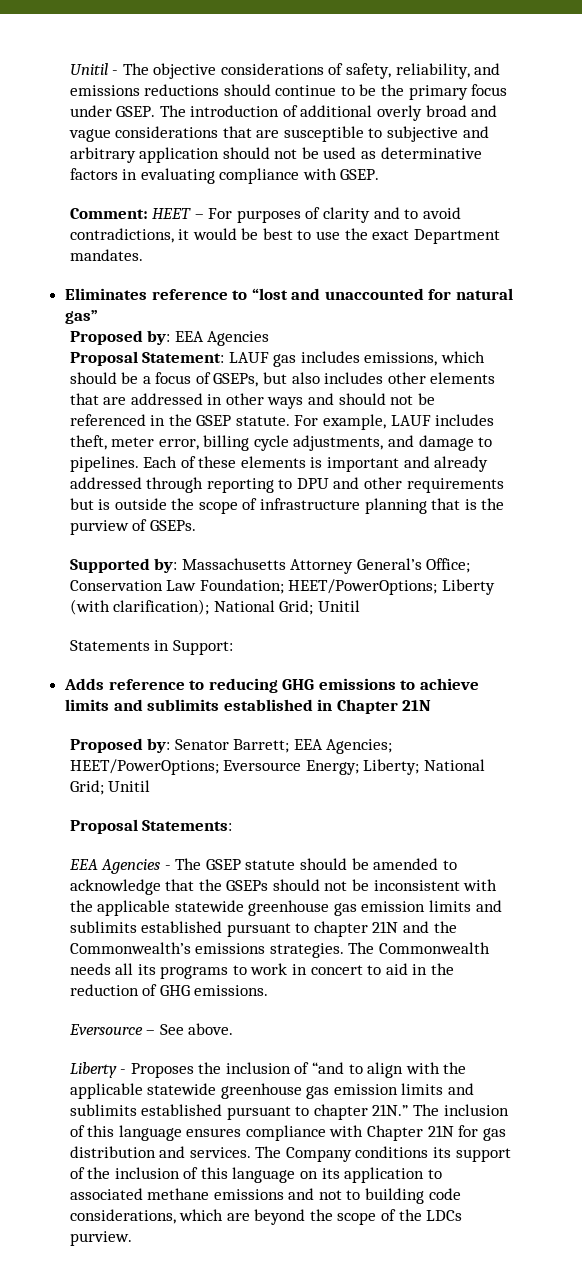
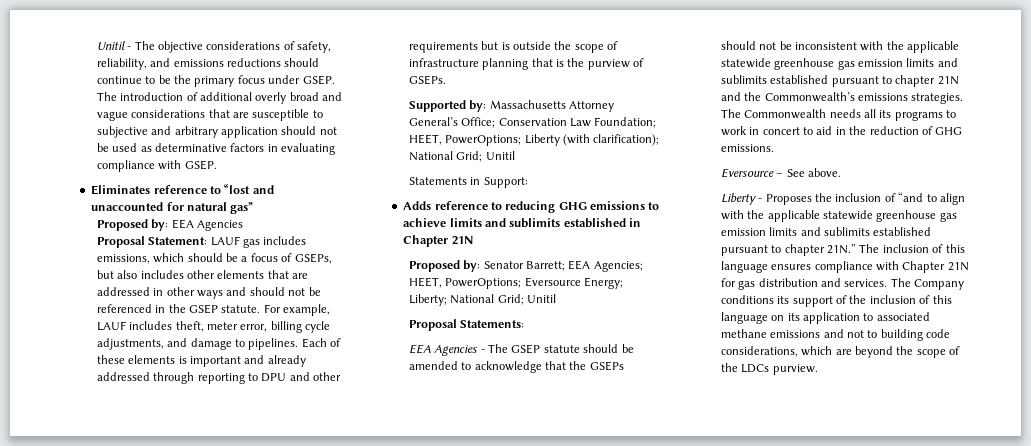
- Comment: HEET – For purposes of clarity and to avoid contradictions, it would be best to use the exact Department mandates.
- Supported by: Massachusetts Attorney General’s Office; Conservation Law Foundation; HEET/PowerOptions; Liberty (with clarification); National Grid; Unitil
+ Supported by: Massachusetts Attorney General’s Office; Conservation Law Foundation; HEET, PowerOptions; Liberty (with clarification); National Grid; Unitil
- Proposed by: Senator Barrett; EEA Agencies; HEET/PowerOptions; Eversource Energy; Liberty; National Grid; Unitil
+ Proposed by: Senator Barrett; EEA Agencies; HEET, PowerOptions; Eversource Energy; Liberty; National Grid; Unitil

